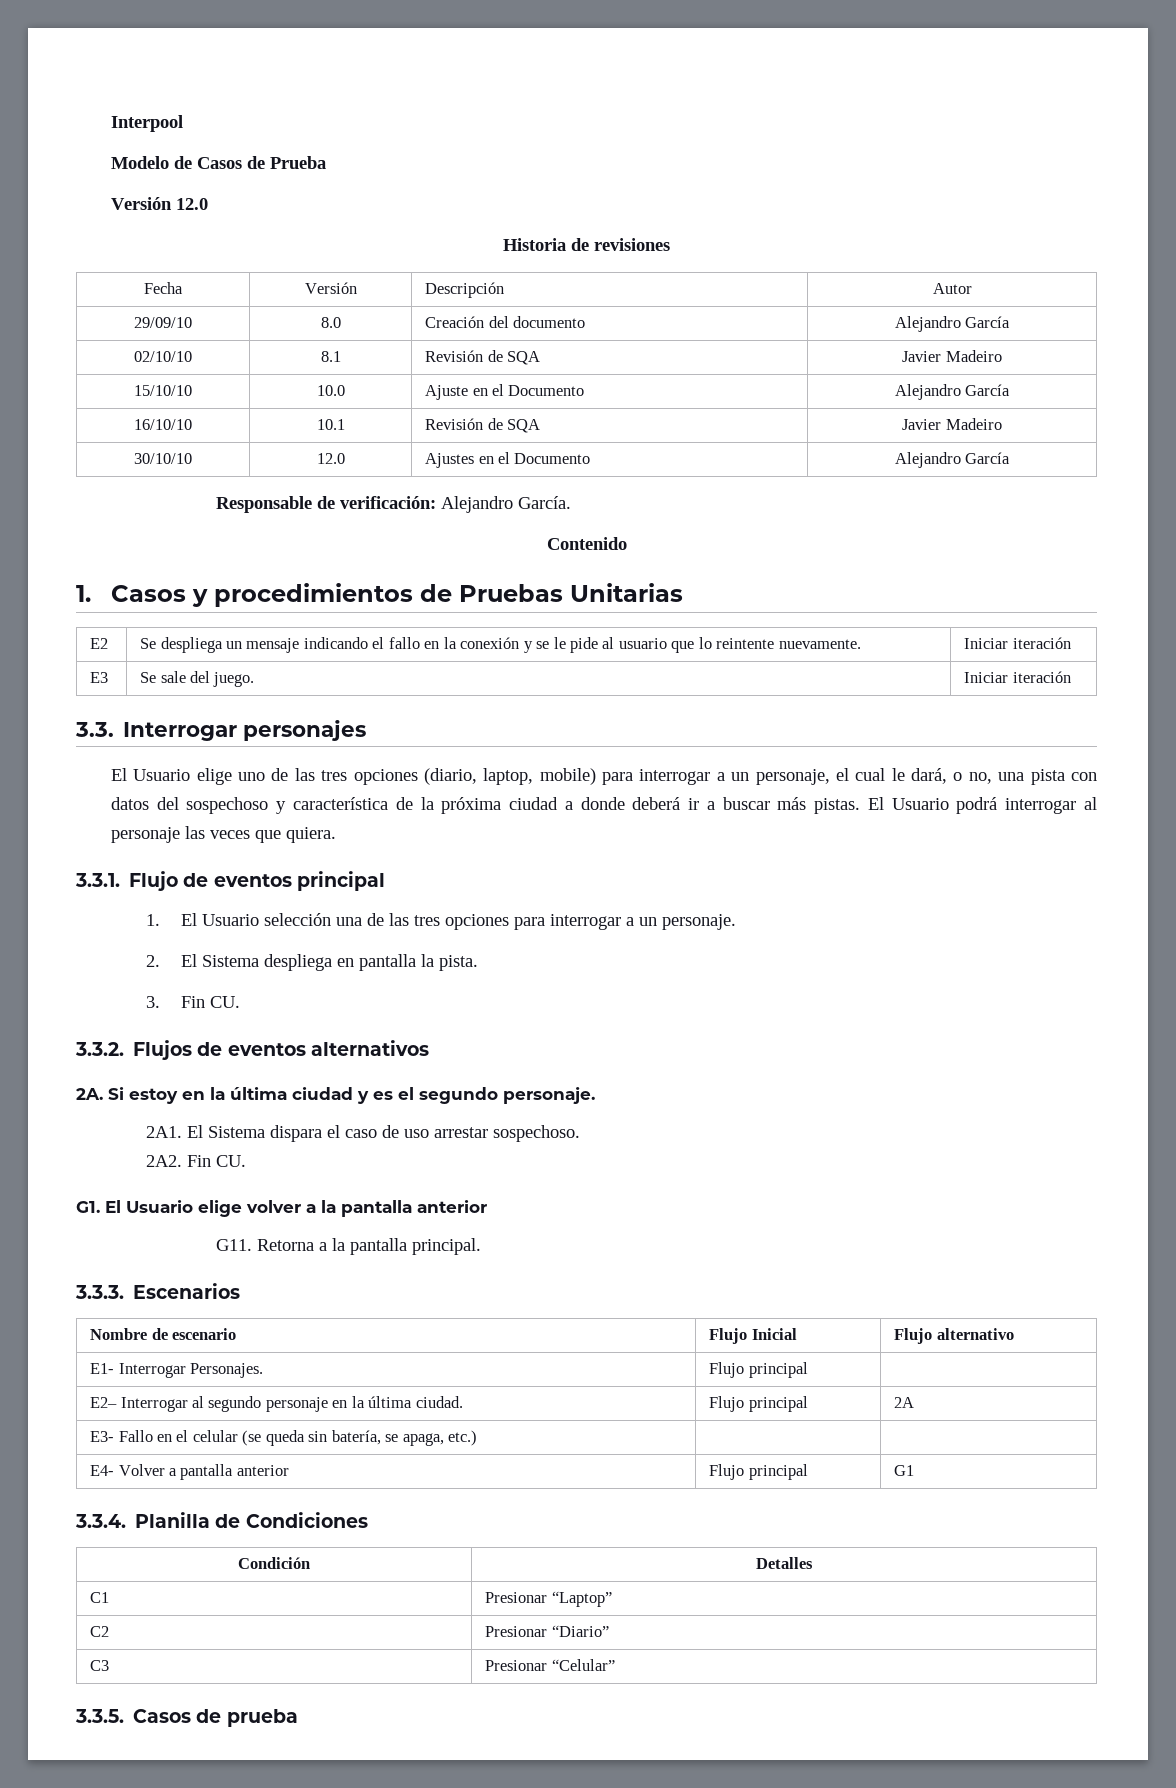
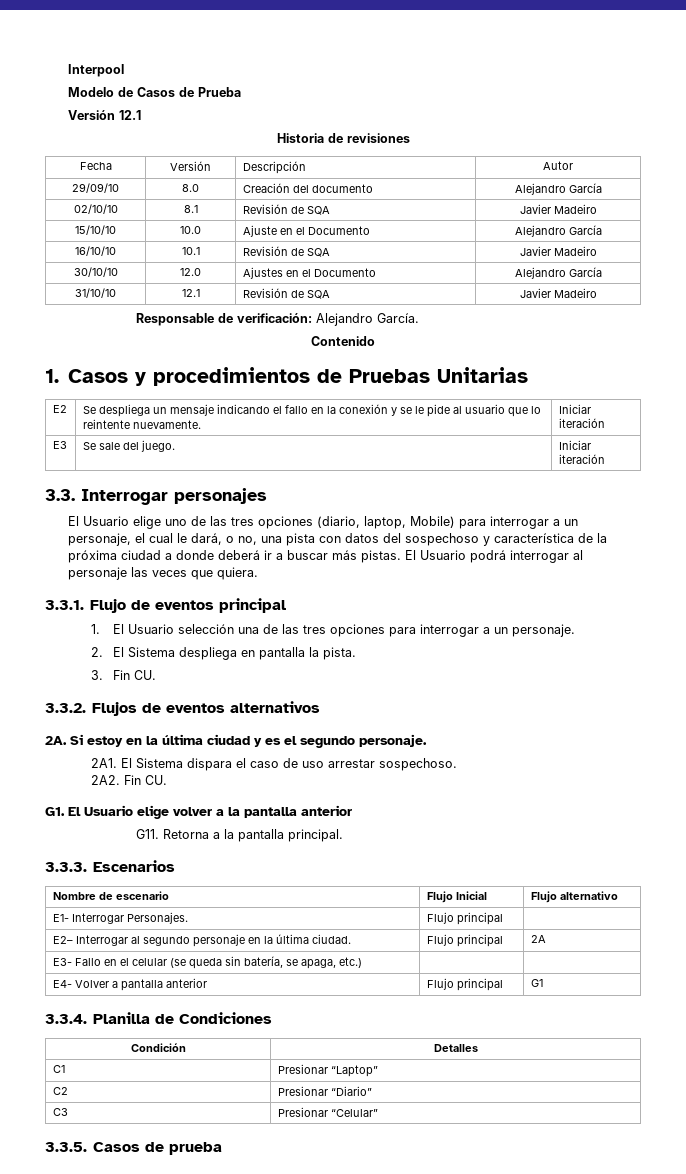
- Versión 12.0
+ Versión 12.1
+ 31/10/10 | 12.1 | Revisión de SQA | Javier Madeiro
- El Usuario elige uno de las tres opciones (diario, laptop, mobile) para interrogar a un personaje, el cual le dará, o no, una pista con datos del sospechoso y característica de la próxima ciudad a donde deberá ir a buscar más pistas.
+ El Usuario elige uno de las tres opciones (diario, laptop, Mobile) para interrogar a un personaje, el cual le dará, o no, una pista con datos del sospechoso y característica de la próxima ciudad a donde deberá ir a buscar más pistas.

